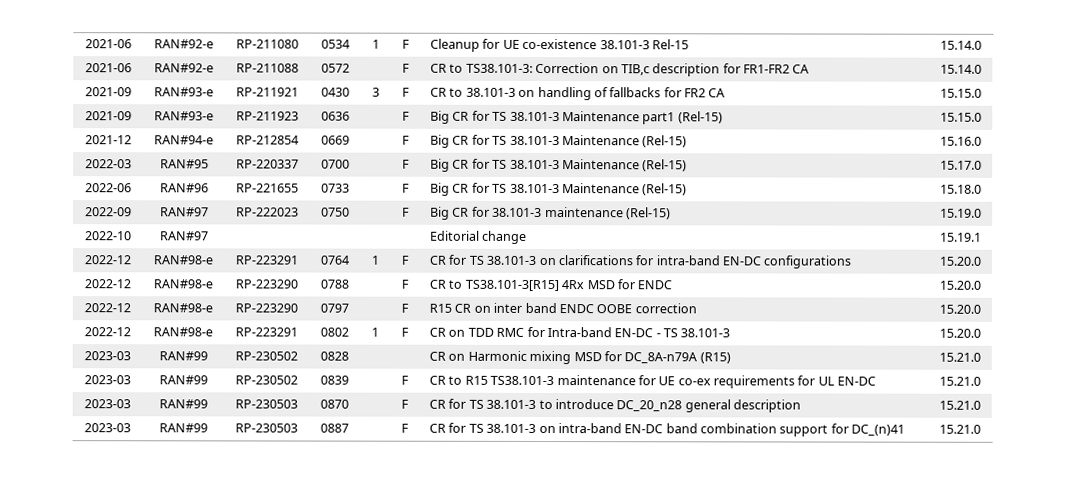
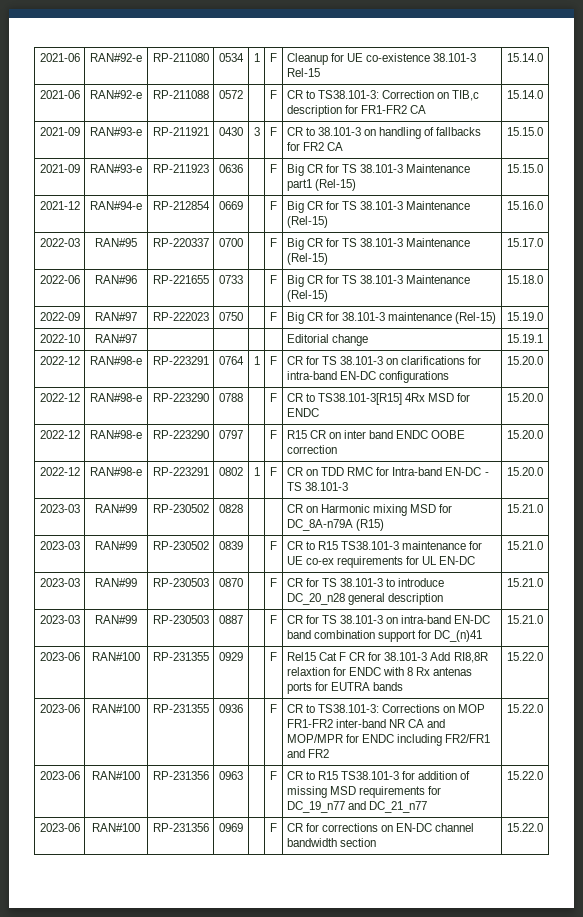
+ 2023-06 | RAN#100 | RP-231355 | 0929 | | F | Rel15 Cat F CR for 38.101-3 Add RI8,8R relaxtion for ENDC with 8 Rx antenas ports for EUTRA bands | 15.22.0
+ 2023-06 | RAN#100 | RP-231355 | 0936 | | F | CR to TS38.101-3: Corrections on MOP FR1-FR2 inter-band NR CA and MOP/MPR for ENDC including FR2/FR1 and FR2 | 15.22.0
+ 2023-06 | RAN#100 | RP-231356 | 0963 | | F | CR to R15 TS38.101-3 for addition of missing MSD requirements for DC_19_n77 and DC_21_n77 | 15.22.0
+ 2023-06 | RAN#100 | RP-231356 | 0969 | | F | CR for corrections on EN-DC channel bandwidth section | 15.22.0

